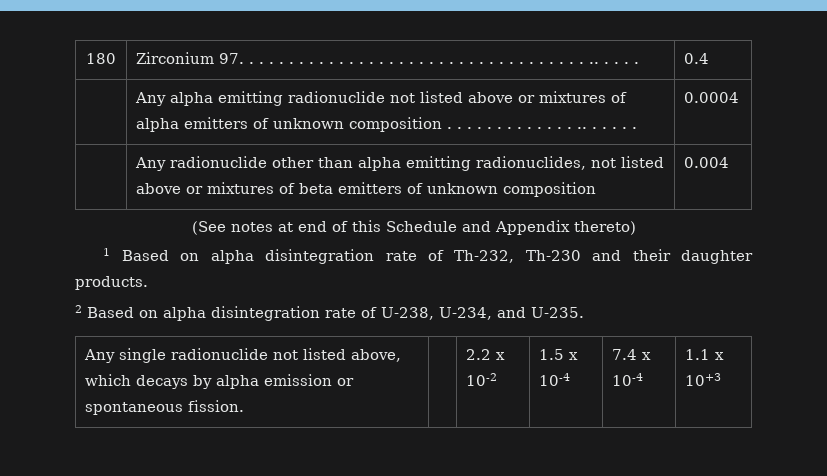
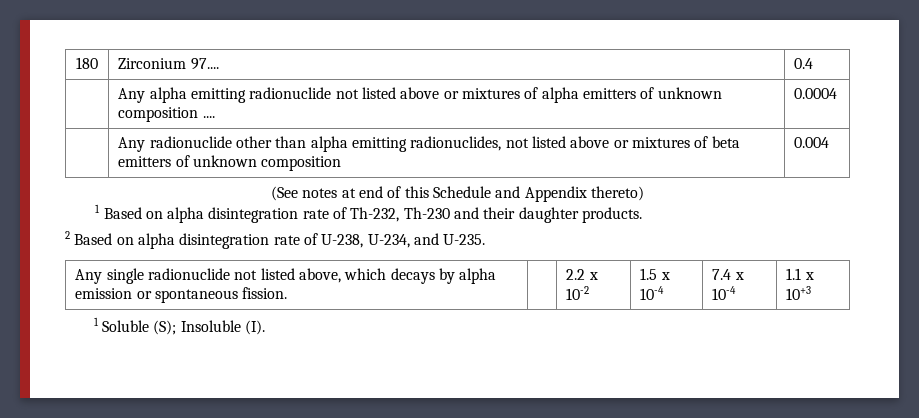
- Zirconium 97. . . . . . . . . . . . . . . . . . . . . . . . . . . . . . . . . . . .. . . . .
+ Zirconium 97....
- | Any alpha emitting radionuclide not listed above or mixtures of alpha emitters of unknown composition . . . . . . . . . . . . . .. . . . . . | 0.0004
+ | Any alpha emitting radionuclide not listed above or mixtures of alpha emitters of unknown composition .... | 0.0004
+ 1 Soluble (S); Insoluble (I).

